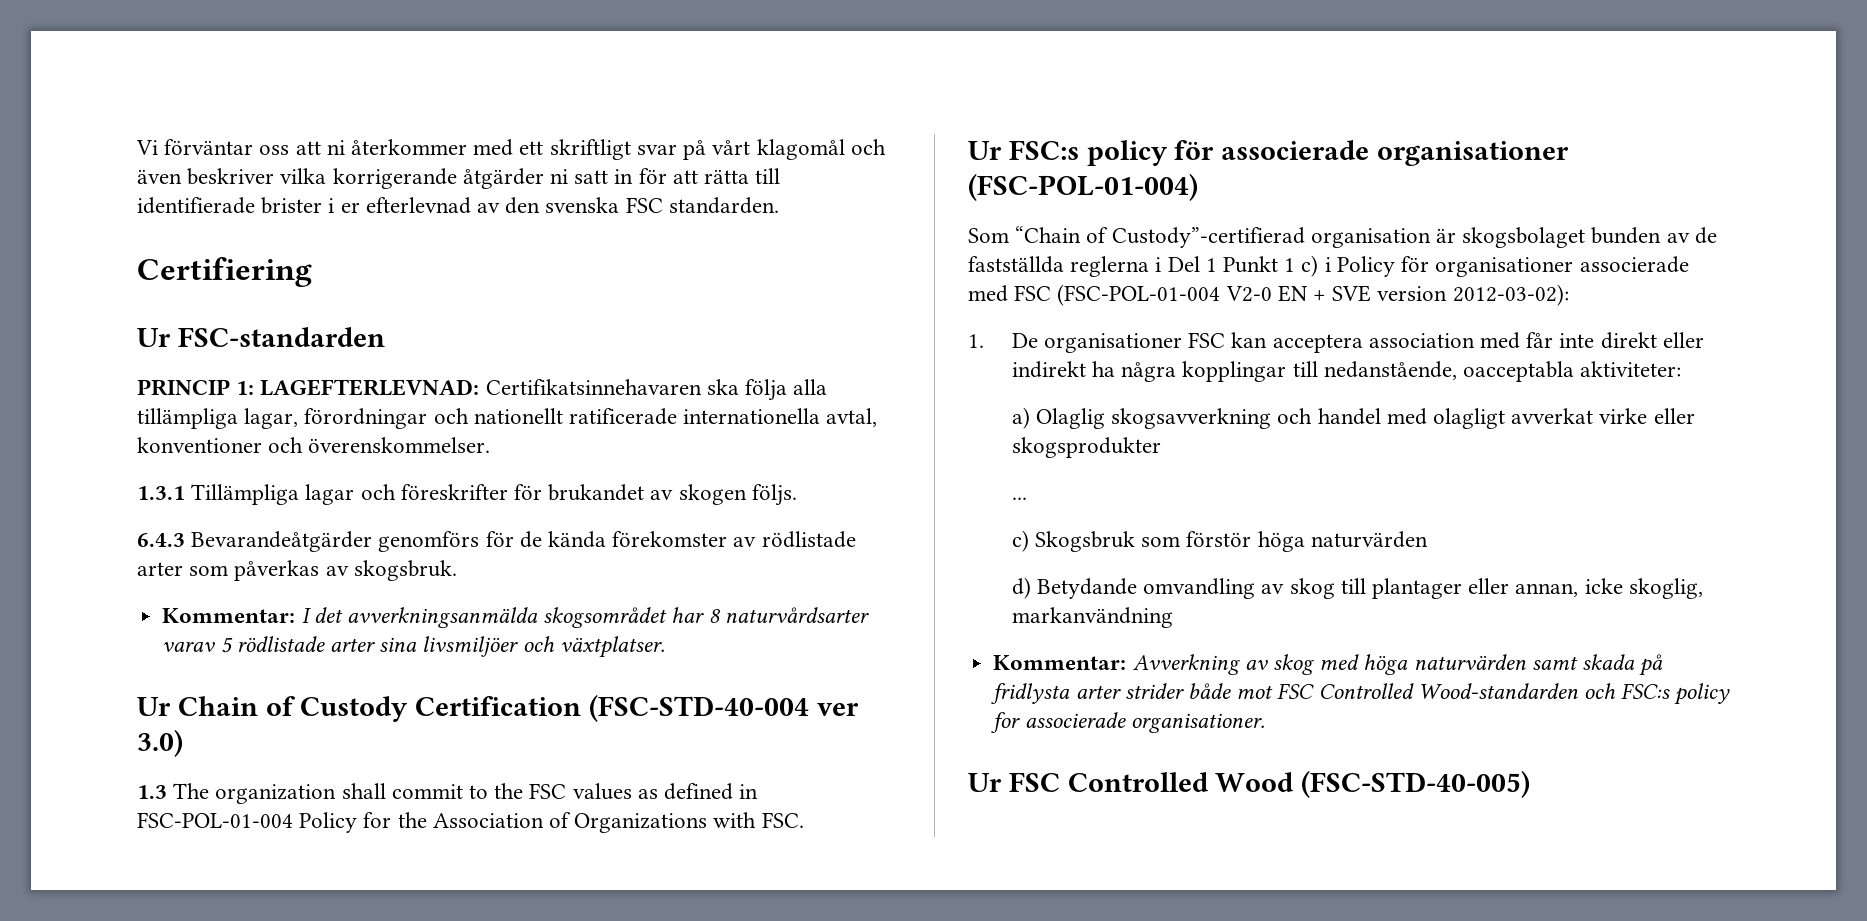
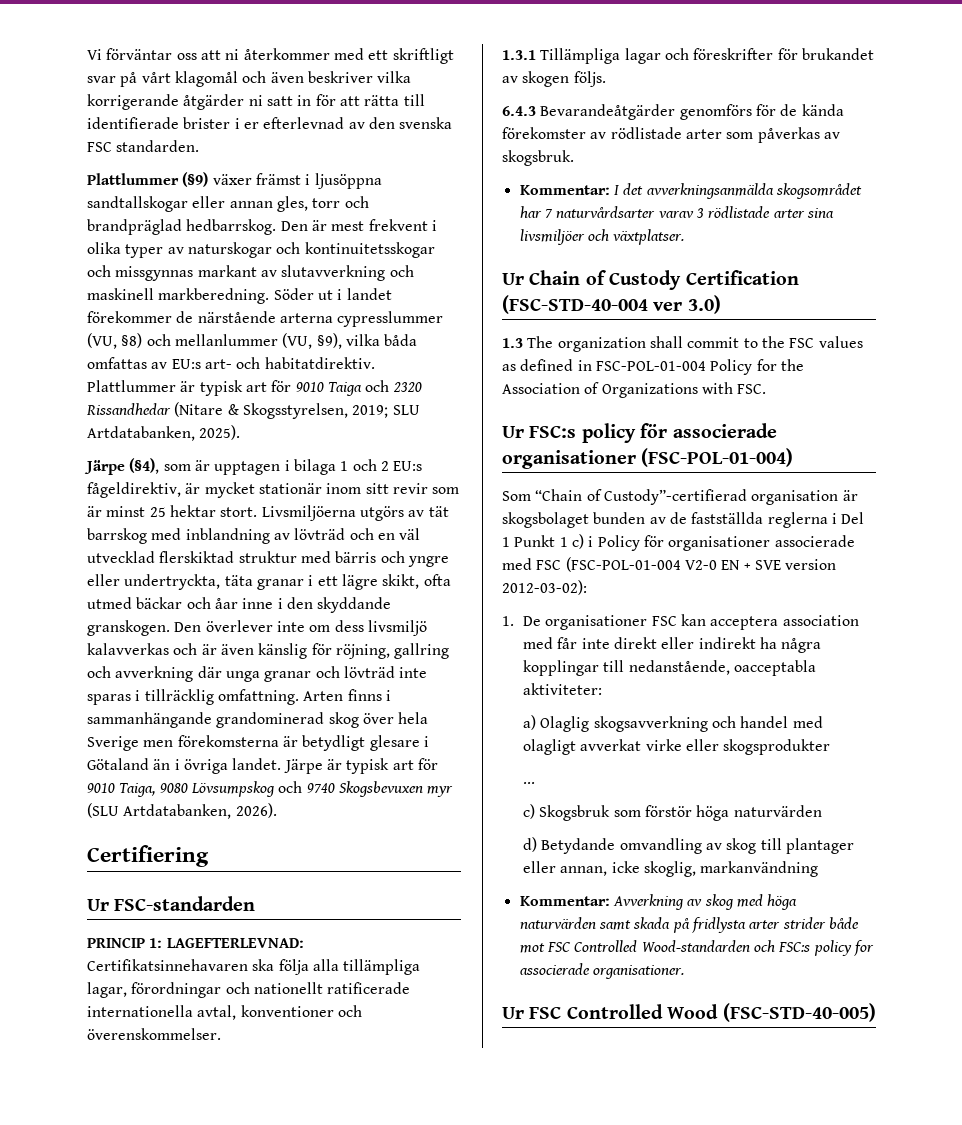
+ Plattlummer (§9) växer främst i ljusöppna sandtallskogar eller annan gles, torr och brandpräglad hedbarrskog. Den är mest frekvent i olika typer av naturskogar och kontinuitetsskogar och missgynnas markant av slutavverkning och maskinell markberedning. Söder ut i landet förekommer de närstående arterna cypresslummer (VU, §8) och mellanlummer (VU, §9), vilka båda omfattas av EU:s art- och habitatdirektiv. Plattlummer är typisk art för 9010 Taiga och 2320 Rissandhedar (Nitare & Skogsstyrelsen, 2019; SLU Artdatabanken, 2025).
+ Järpe (§4), som är upptagen i bilaga 1 och 2 EU:s fågeldirektiv, är mycket stationär inom sitt revir som är minst 25 hektar stort. Livsmiljöerna utgörs av tät barrskog med inblandning av lövträd och en väl utvecklad flerskiktad struktur med bärris och yngre eller undertryckta, täta granar i ett lägre skikt, ofta utmed bäckar och åar inne i den skyddande granskogen. Den överlever inte om dess livsmiljö kalavverkas och är även känslig för röjning, gallring och avverkning där unga granar och lövträd inte sparas i tillräcklig omfattning. Arten finns i sammanhängande grandominerad skog över hela Sverige men förekomsterna är betydligt glesare i Götaland än i övriga landet. Järpe är typisk art för 9010 Taiga, 9080 Lövsumpskog och 9740 Skogsbevuxen myr (SLU Artdatabanken, 2026).
- Kommentar: I det avverkningsanmälda skogsområdet har 8 naturvårdsarter varav 5 rödlistade arter sina livsmiljöer och växtplatser.
+ Kommentar: I det avverkningsanmälda skogsområdet har 7 naturvårdsarter varav 3 rödlistade arter sina livsmiljöer och växtplatser.

